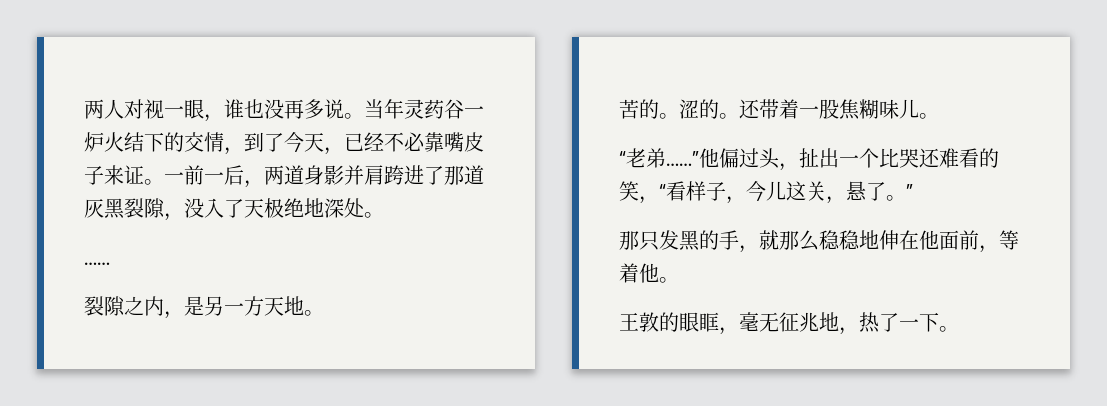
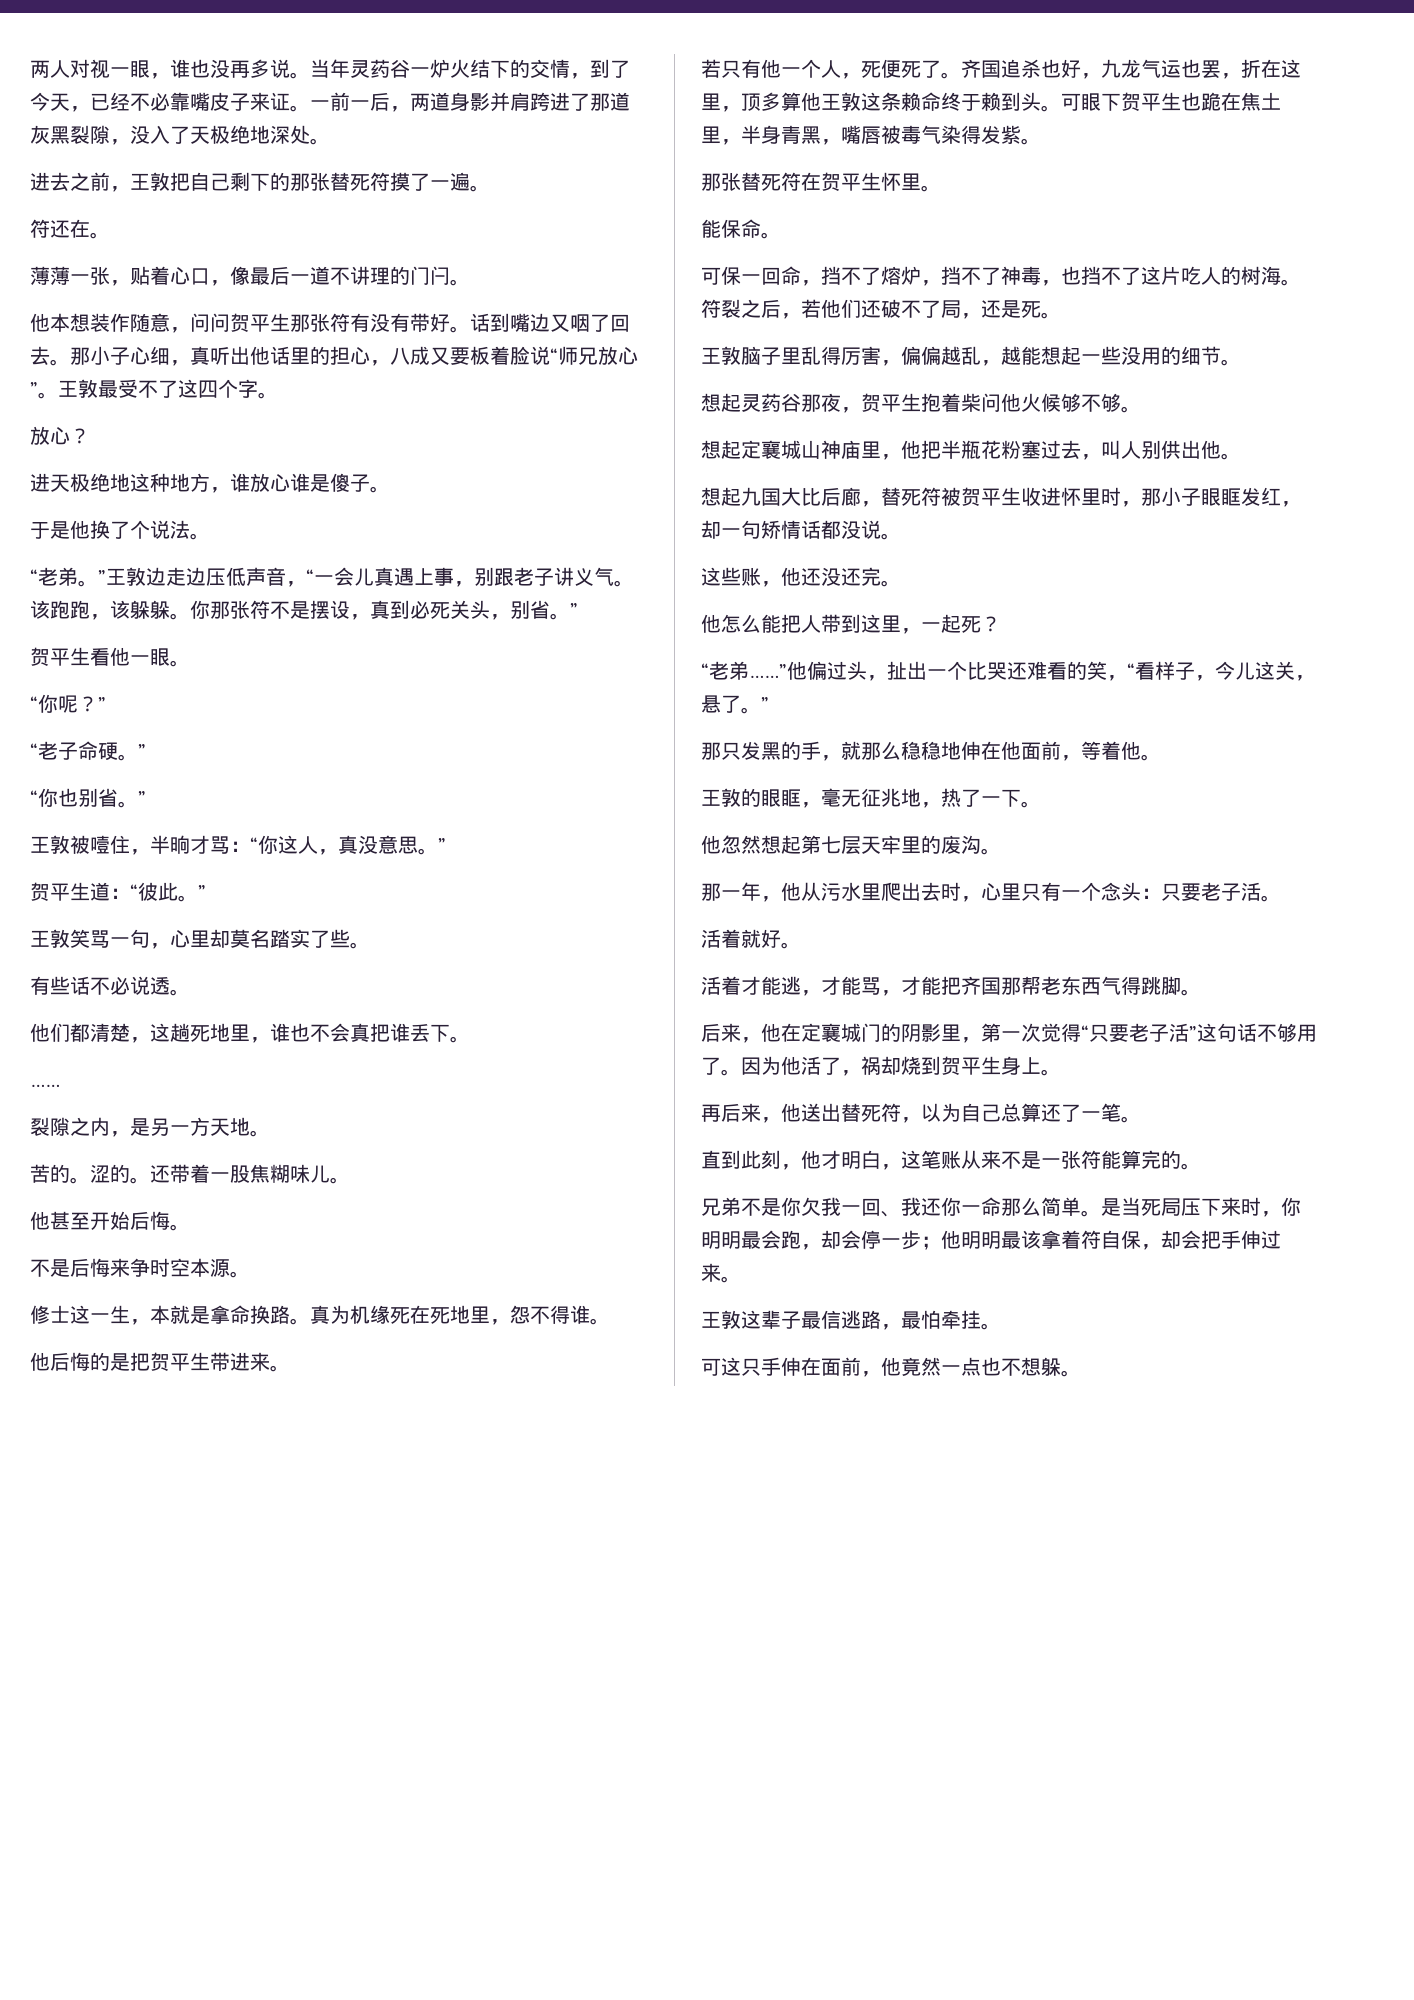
+ 进去之前，王敦把自己剩下的那张替死符摸了一遍。
+ 符还在。
+ 薄薄一张，贴着心口，像最后一道不讲理的门闩。
+ 他本想装作随意，问问贺平生那张符有没有带好。话到嘴边又咽了回去。那小子心细，真听出他话里的担心，八成又要板着脸说“师兄放心”。王敦最受不了这四个字。
+ 放心？
+ 进天极绝地这种地方，谁放心谁是傻子。
+ 于是他换了个说法。
+ “老弟。”王敦边走边压低声音，“一会儿真遇上事，别跟老子讲义气。该跑跑，该躲躲。你那张符不是摆设，真到必死关头，别省。”
+ 贺平生看他一眼。
+ “你呢？”
+ “老子命硬。”
+ “你也别省。”
+ 王敦被噎住，半晌才骂：“你这人，真没意思。”
+ 贺平生道：“彼此。”
+ 王敦笑骂一句，心里却莫名踏实了些。
+ 有些话不必说透。
+ 他们都清楚，这趟死地里，谁也不会真把谁丢下。
+ 他甚至开始后悔。
+ 不是后悔来争时空本源。
+ 修士这一生，本就是拿命换路。真为机缘死在死地里，怨不得谁。
+ 他后悔的是把贺平生带进来。
+ 若只有他一个人，死便死了。齐国追杀也好，九龙气运也罢，折在这里，顶多算他王敦这条赖命终于赖到头。可眼下贺平生也跪在焦土里，半身青黑，嘴唇被毒气染得发紫。
+ 那张替死符在贺平生怀里。
+ 能保命。
+ 可保一回命，挡不了熔炉，挡不了神毒，也挡不了这片吃人的树海。符裂之后，若他们还破不了局，还是死。
+ 王敦脑子里乱得厉害，偏偏越乱，越能想起一些没用的细节。
+ 想起灵药谷那夜，贺平生抱着柴问他火候够不够。
+ 想起定襄城山神庙里，他把半瓶花粉塞过去，叫人别供出他。
+ 想起九国大比后廊，替死符被贺平生收进怀里时，那小子眼眶发红，却一句矫情话都没说。
+ 这些账，他还没还完。
+ 他怎么能把人带到这里，一起死？
+ 他忽然想起第七层天牢里的废沟。
+ 那一年，他从污水里爬出去时，心里只有一个念头：只要老子活。
+ 活着就好。
+ 活着才能逃，才能骂，才能把齐国那帮老东西气得跳脚。
+ 后来，他在定襄城门的阴影里，第一次觉得“只要老子活”这句话不够用了。因为他活了，祸却烧到贺平生身上。
+ 再后来，他送出替死符，以为自己总算还了一笔。
+ 直到此刻，他才明白，这笔账从来不是一张符能算完的。
+ 兄弟不是你欠我一回、我还你一命那么简单。是当死局压下来时，你明明最会跑，却会停一步；他明明最该拿着符自保，却会把手伸过来。
+ 王敦这辈子最信逃路，最怕牵挂。
+ 可这只手伸在面前，他竟然一点也不想躲。

